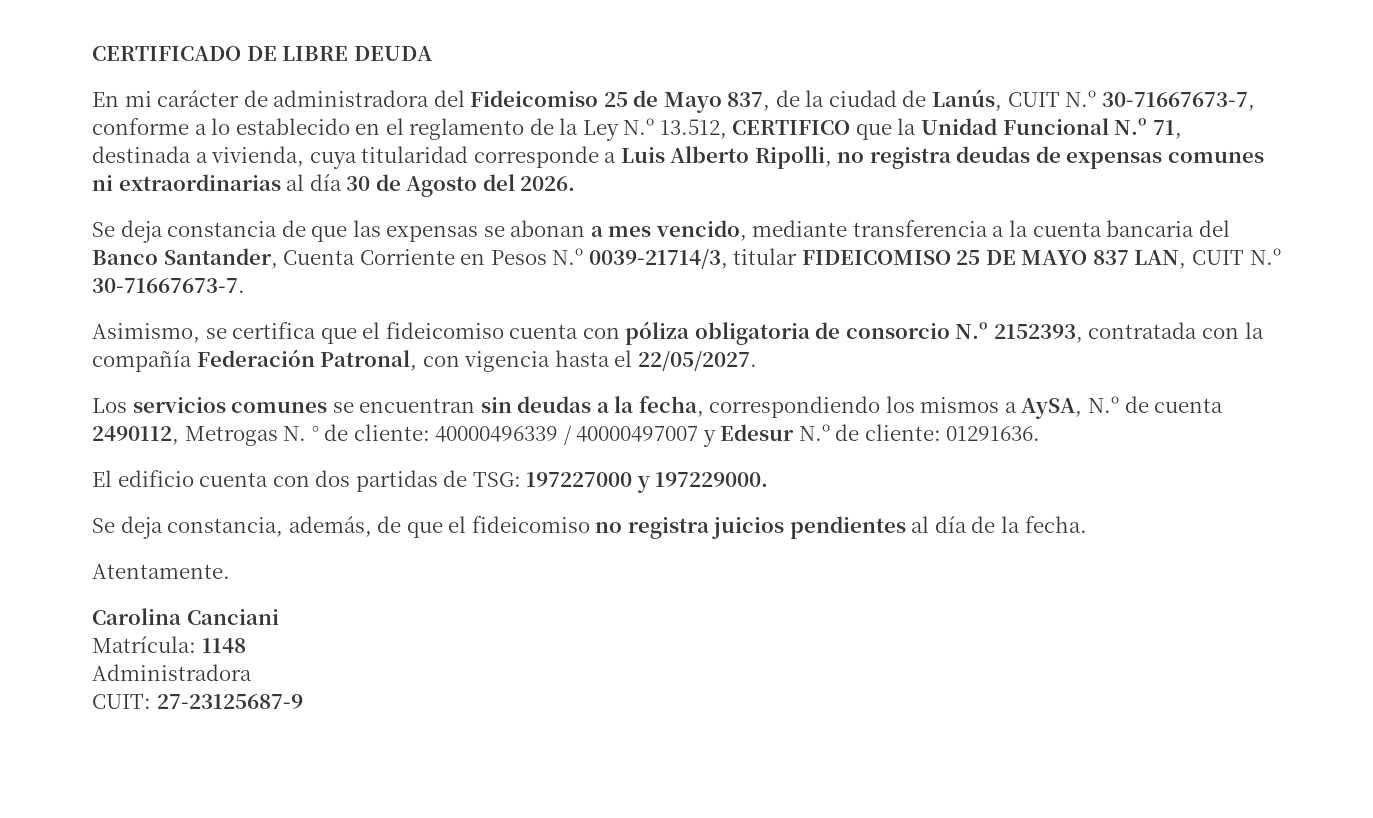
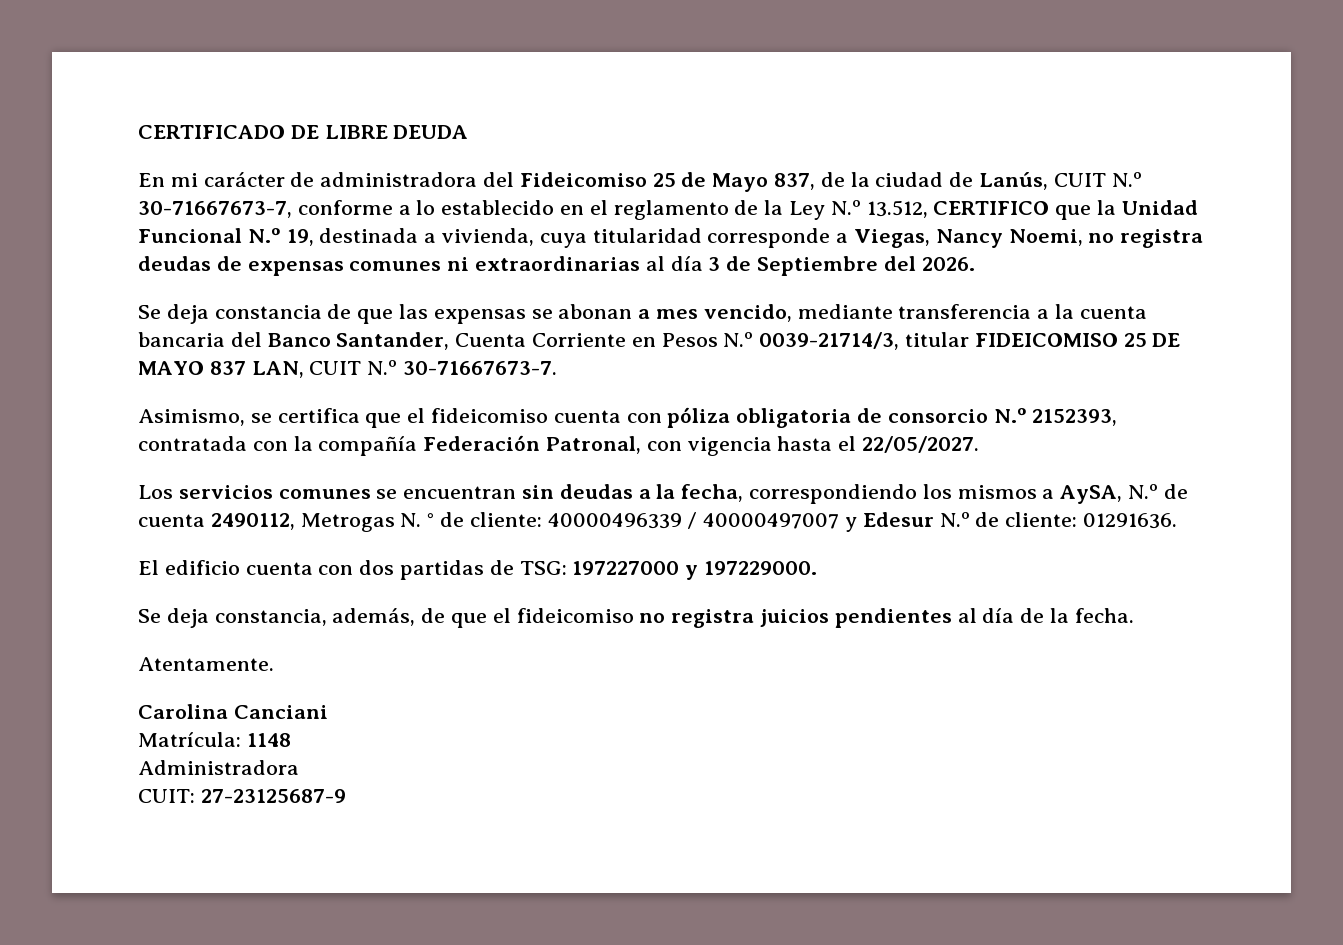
- En mi carácter de administradora del Fideicomiso 25 de Mayo 837, de la ciudad de Lanús, CUIT N.º 30-71667673-7, conforme a lo establecido en el reglamento de la Ley N.º 13.512, CERTIFICO que la Unidad Funcional N.º 71, destinada a vivienda, cuya titularidad corresponde a Luis Alberto Ripolli, no registra deudas de expensas comunes ni extraordinarias al día 30 de Agosto del 2026.
+ En mi carácter de administradora del Fideicomiso 25 de Mayo 837, de la ciudad de Lanús, CUIT N.º 30-71667673-7, conforme a lo establecido en el reglamento de la Ley N.º 13.512, CERTIFICO que la Unidad Funcional N.º 19, destinada a vivienda, cuya titularidad corresponde a Viegas, Nancy Noemi, no registra deudas de expensas comunes ni extraordinarias al día 3 de Septiembre del 2026.

